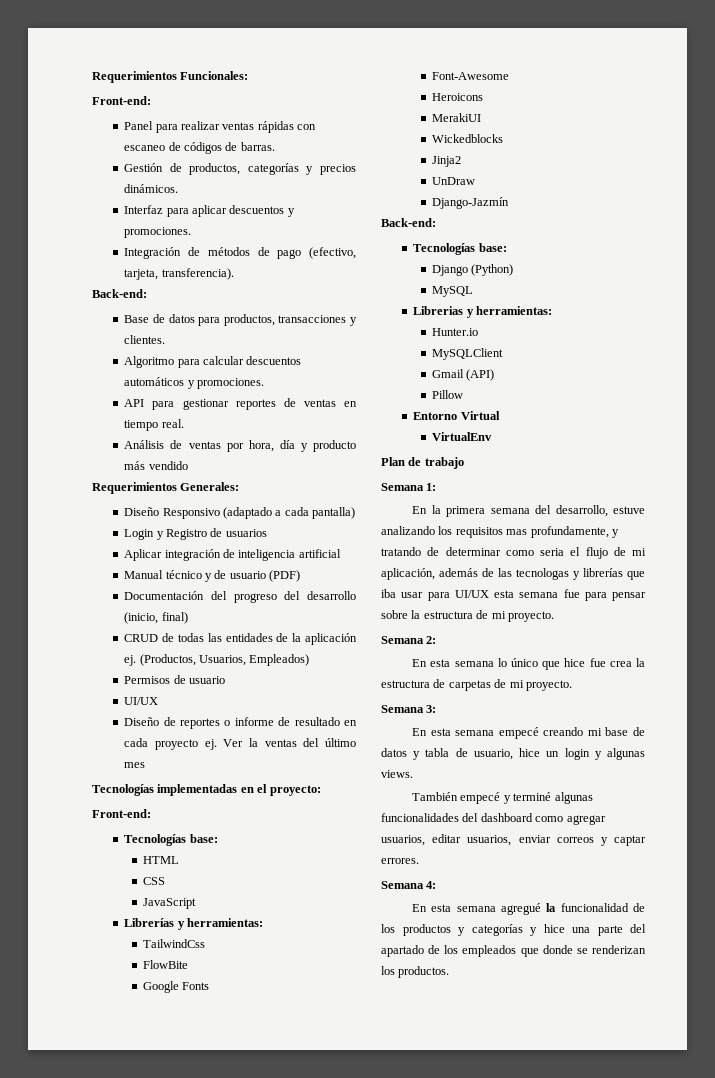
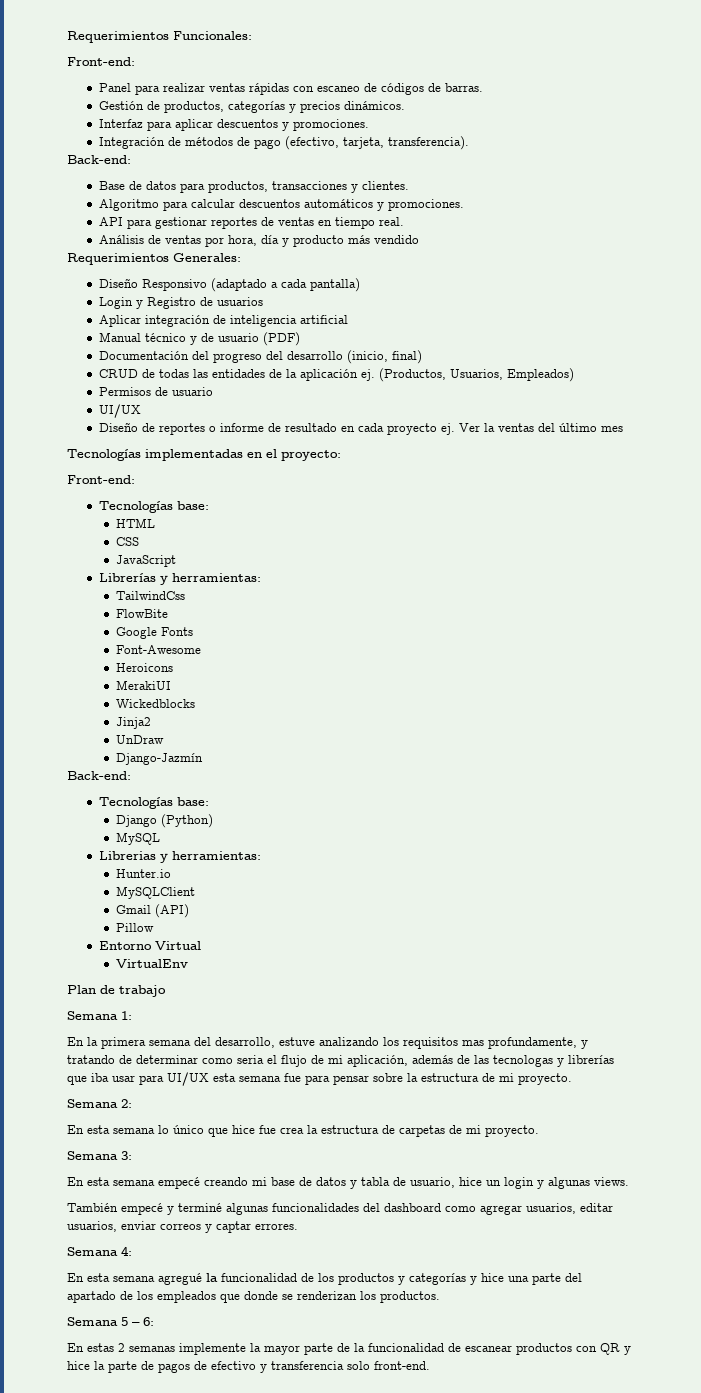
+ Semana 5 – 6:
+ En estas 2 semanas implemente la mayor parte de la funcionalidad de escanear productos con QR y hice la parte de pagos de efectivo y transferencia solo front-end.

